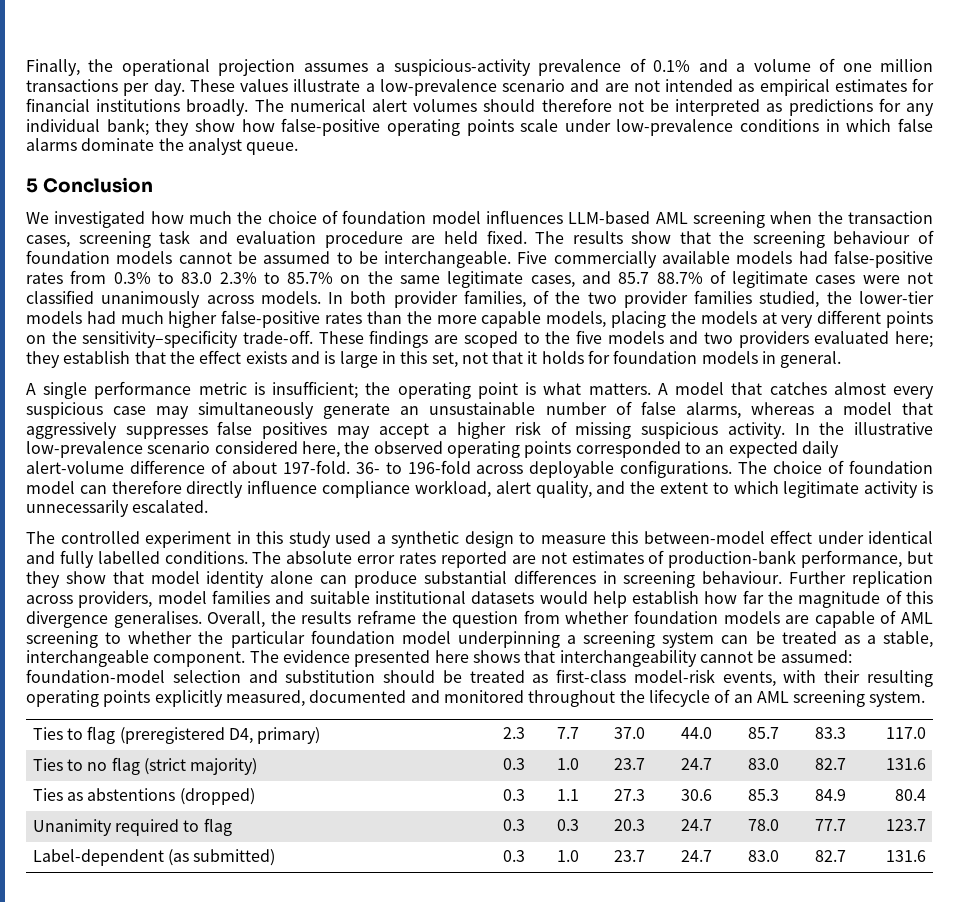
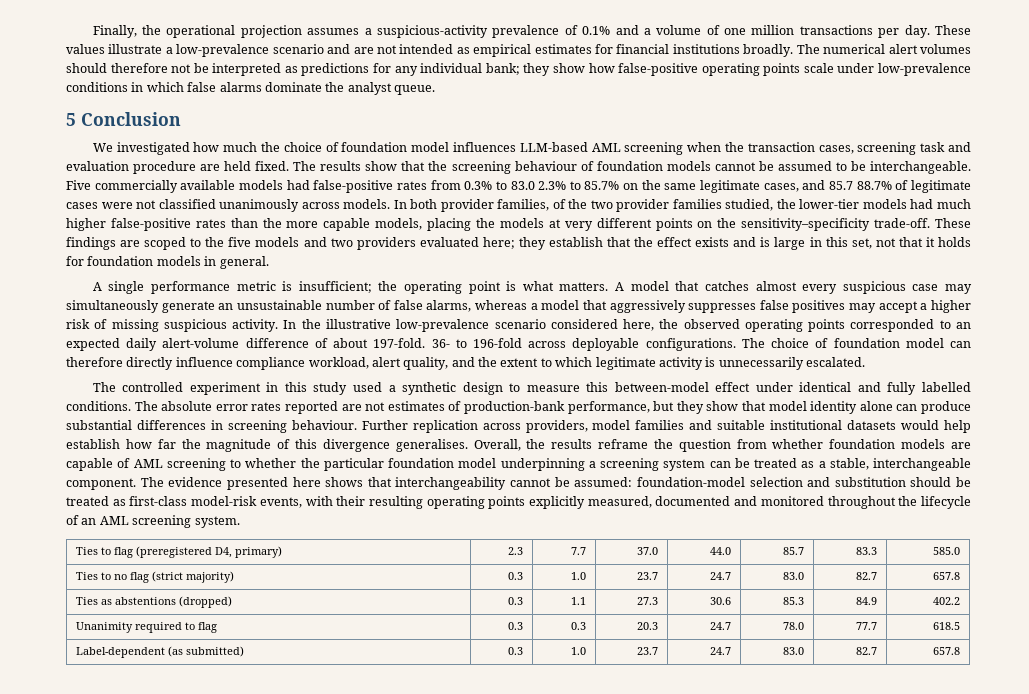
- Ties to flag (preregistered D4, primary) | 2.3 | 7.7 | 37.0 | 44.0 | 85.7 | 83.3 | 117.0
+ Ties to flag (preregistered D4, primary) | 2.3 | 7.7 | 37.0 | 44.0 | 85.7 | 83.3 | 585.0
- Ties to no flag (strict majority) | 0.3 | 1.0 | 23.7 | 24.7 | 83.0 | 82.7 | 131.6
+ Ties to no flag (strict majority) | 0.3 | 1.0 | 23.7 | 24.7 | 83.0 | 82.7 | 657.8
- Ties as abstentions (dropped) | 0.3 | 1.1 | 27.3 | 30.6 | 85.3 | 84.9 | 80.4
+ Ties as abstentions (dropped) | 0.3 | 1.1 | 27.3 | 30.6 | 85.3 | 84.9 | 402.2
- Unanimity required to flag | 0.3 | 0.3 | 20.3 | 24.7 | 78.0 | 77.7 | 123.7
+ Unanimity required to flag | 0.3 | 0.3 | 20.3 | 24.7 | 78.0 | 77.7 | 618.5
- Label-dependent (as submitted) | 0.3 | 1.0 | 23.7 | 24.7 | 83.0 | 82.7 | 131.6
+ Label-dependent (as submitted) | 0.3 | 1.0 | 23.7 | 24.7 | 83.0 | 82.7 | 657.8

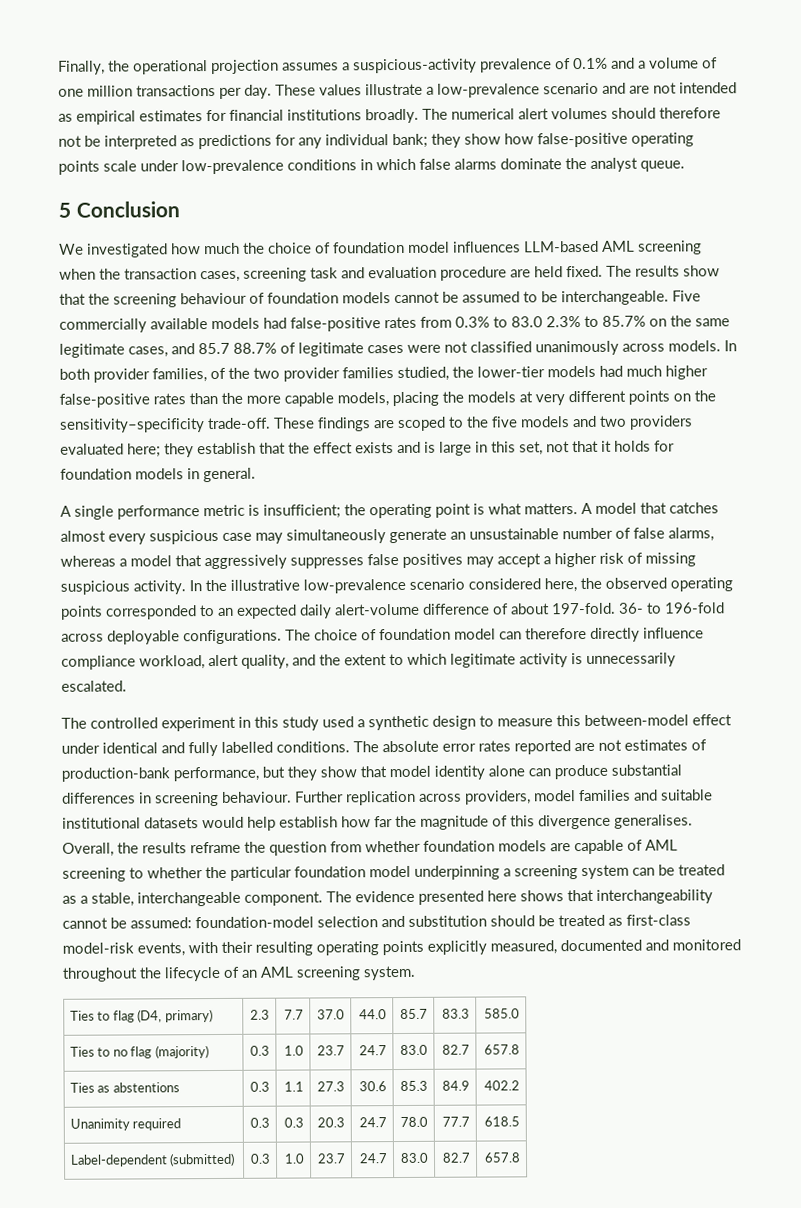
- Ties to flag (preregistered D4, primary) | 2.3 | 7.7 | 37.0 | 44.0 | 85.7 | 83.3 | 585.0
+ Ties to flag (D4, primary) | 2.3 | 7.7 | 37.0 | 44.0 | 85.7 | 83.3 | 585.0
- Ties to no flag (strict majority) | 0.3 | 1.0 | 23.7 | 24.7 | 83.0 | 82.7 | 657.8
+ Ties to no flag (majority) | 0.3 | 1.0 | 23.7 | 24.7 | 83.0 | 82.7 | 657.8
- Ties as abstentions (dropped) | 0.3 | 1.1 | 27.3 | 30.6 | 85.3 | 84.9 | 402.2
+ Ties as abstentions | 0.3 | 1.1 | 27.3 | 30.6 | 85.3 | 84.9 | 402.2
- Unanimity required to flag | 0.3 | 0.3 | 20.3 | 24.7 | 78.0 | 77.7 | 618.5
+ Unanimity required | 0.3 | 0.3 | 20.3 | 24.7 | 78.0 | 77.7 | 618.5
- Label-dependent (as submitted) | 0.3 | 1.0 | 23.7 | 24.7 | 83.0 | 82.7 | 657.8
+ Label-dependent (submitted) | 0.3 | 1.0 | 23.7 | 24.7 | 83.0 | 82.7 | 657.8

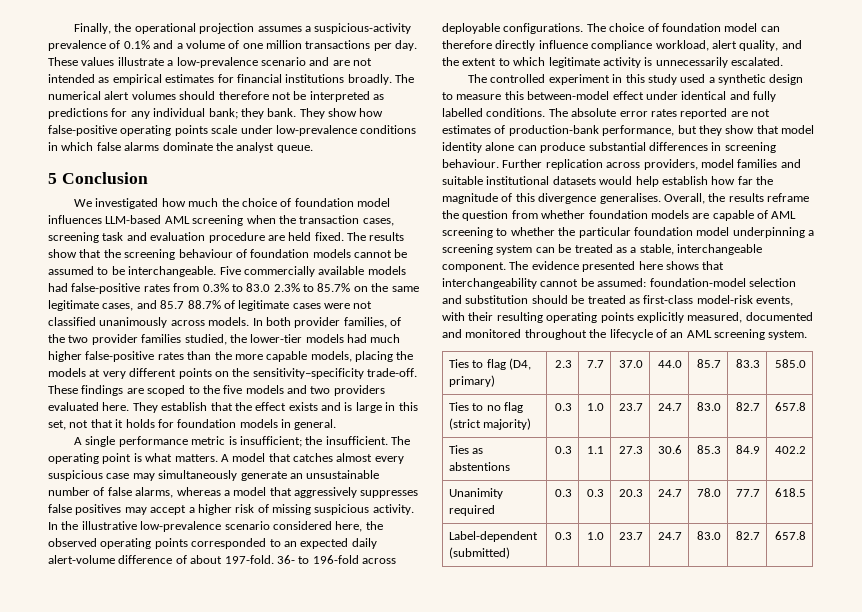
- The numerical alert volumes should therefore not be interpreted as predictions for any individual bank; they show how false-positive operating points scale under low-prevalence conditions in which false alarms dominate the analyst queue.
+ The numerical alert volumes should therefore not be interpreted as predictions for any individual bank; they bank. They show how false-positive operating points scale under low-prevalence conditions in which false alarms dominate the analyst queue.
- These findings are scoped to the five models and two providers evaluated here; they establish that the effect exists and is large in this set, not that it holds for foundation models in general.
+ These findings are scoped to the five models and two providers evaluated here. They establish that the effect exists and is large in this set, not that it holds for foundation models in general.
- A single performance metric is insufficient; the operating point is what matters.
+ A single performance metric is insufficient; the insufficient. The operating point is what matters.
- Ties to no flag (majority) | 0.3 | 1.0 | 23.7 | 24.7 | 83.0 | 82.7 | 657.8
+ Ties to no flag (strict majority) | 0.3 | 1.0 | 23.7 | 24.7 | 83.0 | 82.7 | 657.8

